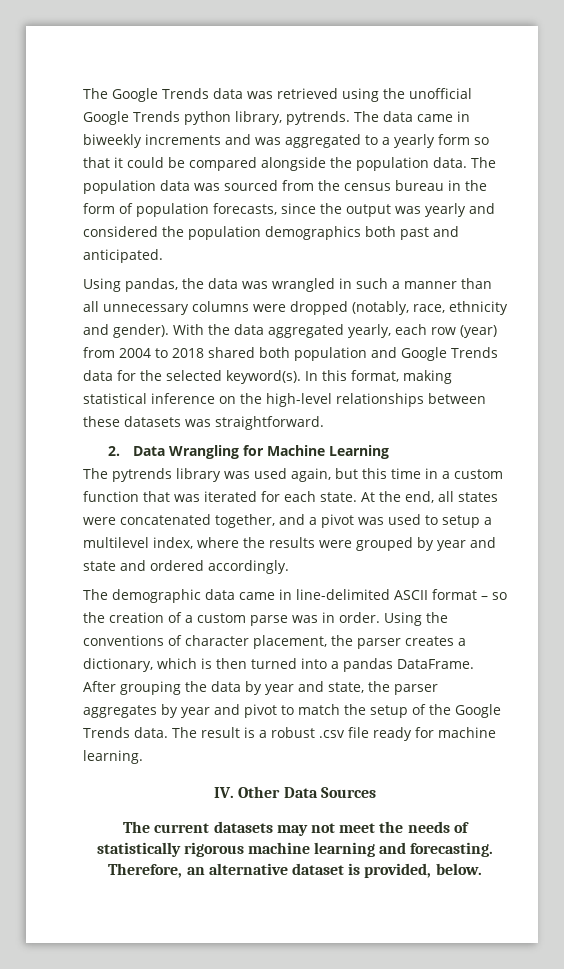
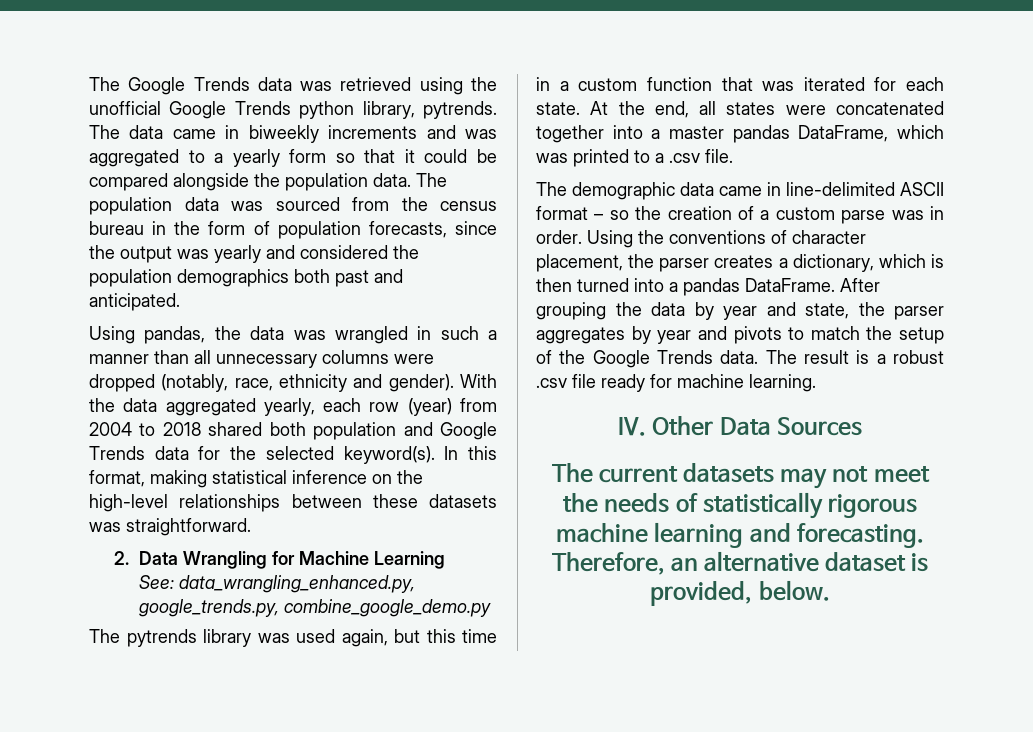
+ See: data_wrangling_enhanced.py, google_trends.py, combine_google_demo.py
- At the end, all states were concatenated together, and a pivot was used to setup a multilevel index, where the results were grouped by year and state and ordered accordingly.
+ At the end, all states were concatenated together into a master pandas DataFrame, which was printed to a .csv file.
- After grouping the data by year and state, the parser aggregates by year and pivot to match the setup of the Google Trends data.
+ After grouping the data by year and state, the parser aggregates by year and pivots to match the setup of the Google Trends data.

